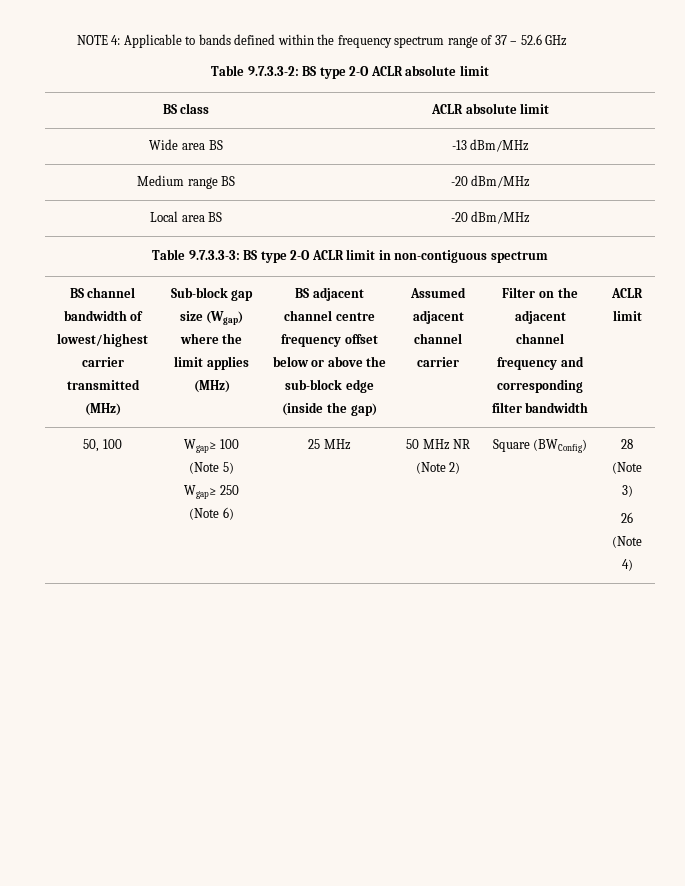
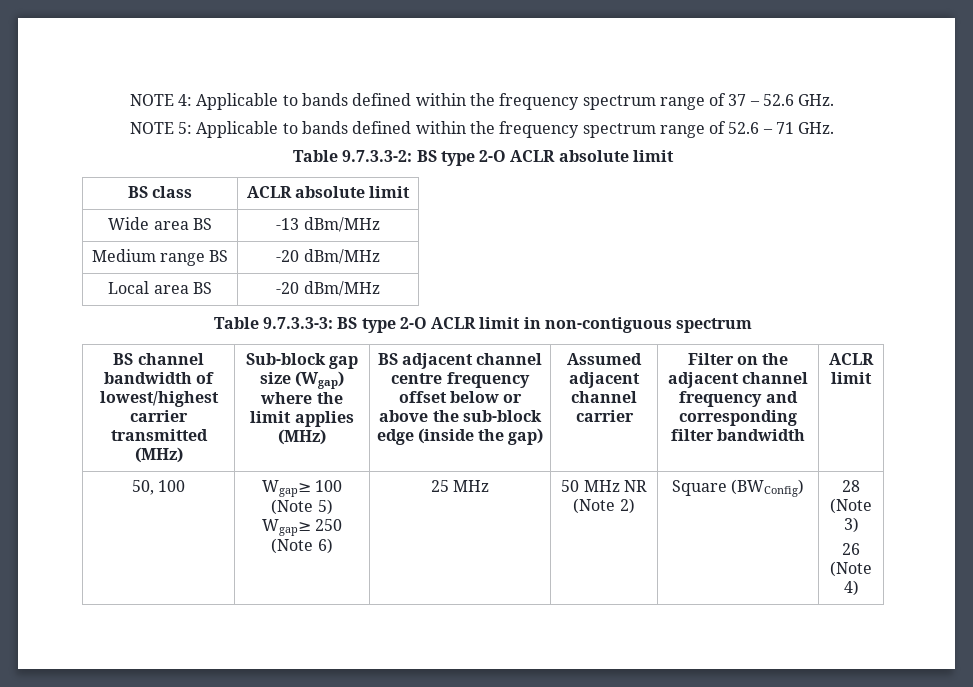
- NOTE 4: Applicable to bands defined within the frequency spectrum range of 37 – 52.6 GHz
+ NOTE 4: Applicable to bands defined within the frequency spectrum range of 37 – 52.6 GHz.
+ NOTE 5: Applicable to bands defined within the frequency spectrum range of 52.6 – 71 GHz.

